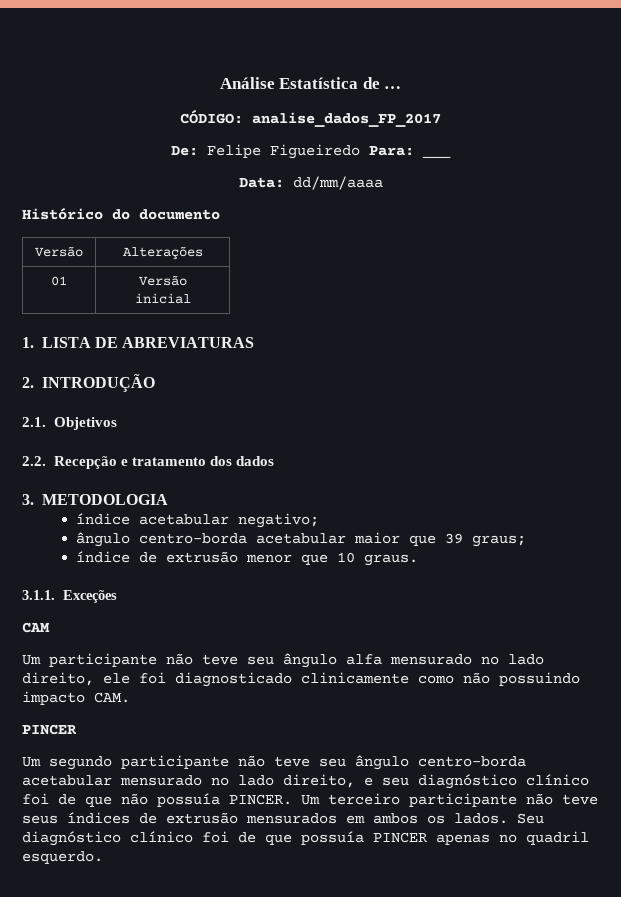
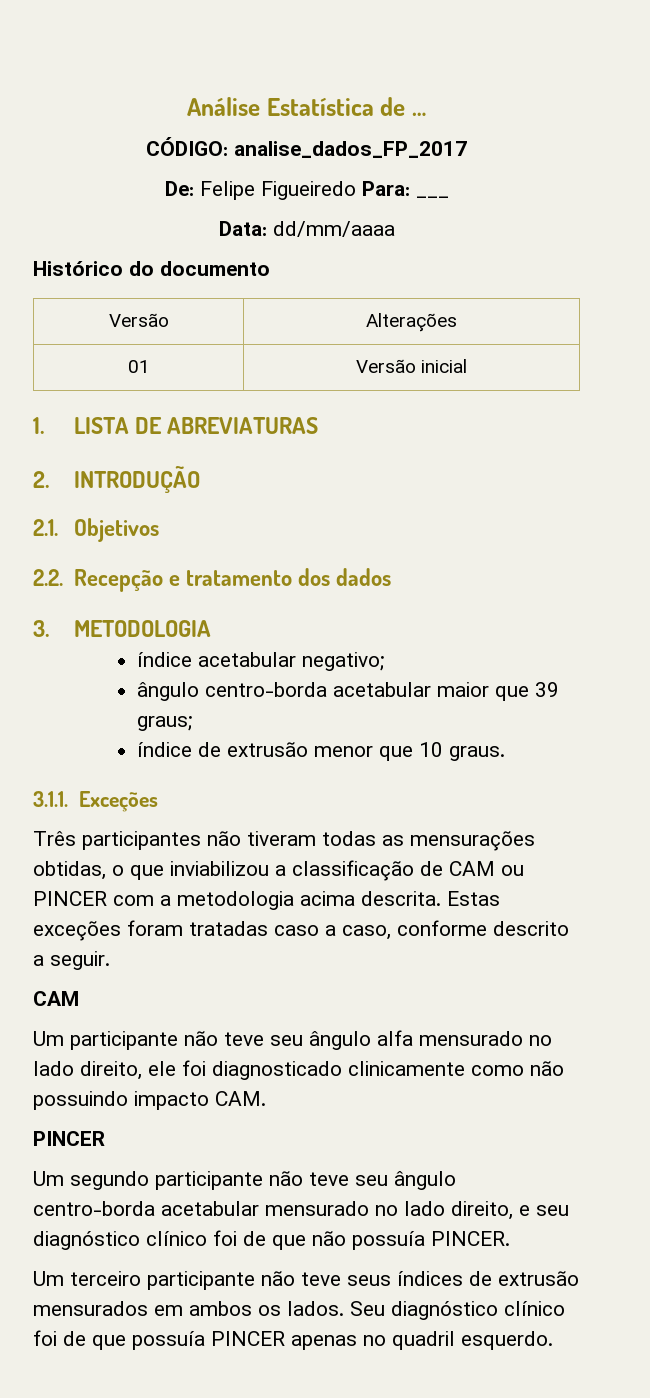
+ Três participantes não tiveram todas as mensurações obtidas, o que inviabilizou a classificação de CAM ou PINCER com a metodologia acima descrita. Estas exceções foram tratadas caso a caso, conforme descrito a seguir.
- Um segundo participante não teve seu ângulo centro-borda acetabular mensurado no lado direito, e seu diagnóstico clínico foi de que não possuía PINCER. Um terceiro participante não teve seus índices de extrusão mensurados em ambos os lados.
+ Um segundo participante não teve seu ângulo centro-borda acetabular mensurado no lado direito, e seu diagnóstico clínico foi de que não possuía PINCER.
+ Um terceiro participante não teve seus índices de extrusão mensurados em ambos os lados.

